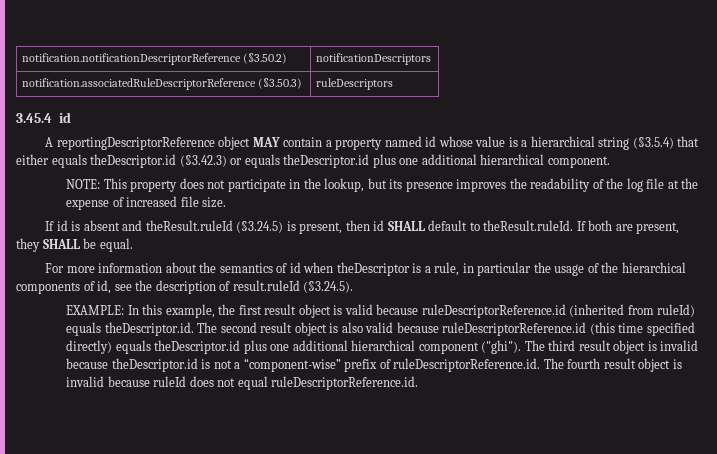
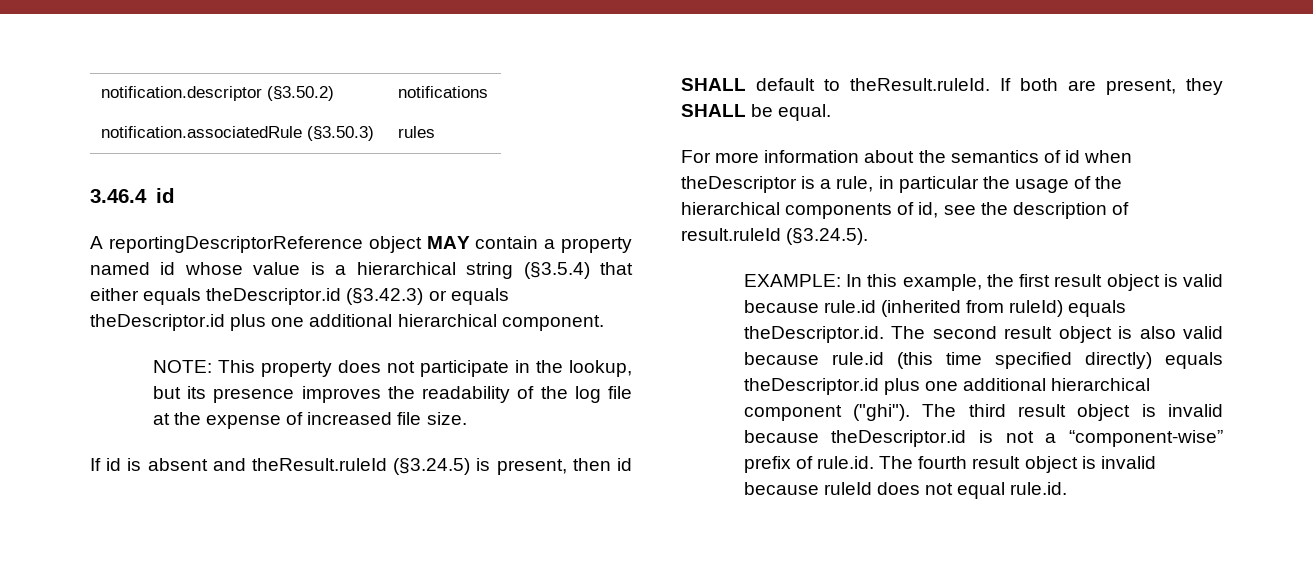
- notification.notificationDescriptorReference (§3.50.2) | notificationDescriptors
- notification.associatedRuleDescriptorReference (§3.50.3) | ruleDescriptors
- 3.45.4 id
+ notification.descriptor (§3.50.2) | notifications
+ notification.associatedRule (§3.50.3) | rules
+ 3.46.4 id
- EXAMPLE: In this example, the first result object is valid because ruleDescriptorReference.id (inherited from ruleId) equals theDescriptor.id. The second result object is also valid because ruleDescriptorReference.id (this time specified directly) equals theDescriptor.id plus one additional hierarchical component ("ghi").
+ EXAMPLE: In this example, the first result object is valid because rule.id (inherited from ruleId) equals theDescriptor.id. The second result object is also valid because rule.id (this time specified directly) equals theDescriptor.id plus one additional hierarchical component ("ghi").
- The third result object is invalid because theDescriptor.id is not a “component-wise” prefix of ruleDescriptorReference.id. The fourth result object is invalid because ruleId does not equal ruleDescriptorReference.id.
+ The third result object is invalid because theDescriptor.id is not a “component-wise” prefix of rule.id. The fourth result object is invalid because ruleId does not equal rule.id.

